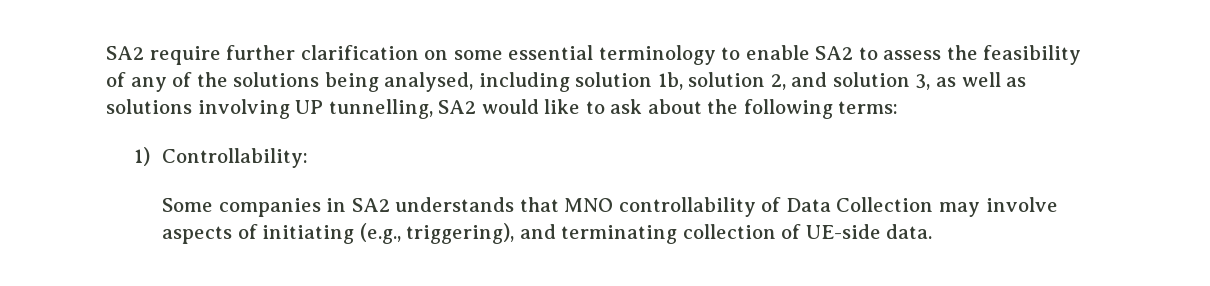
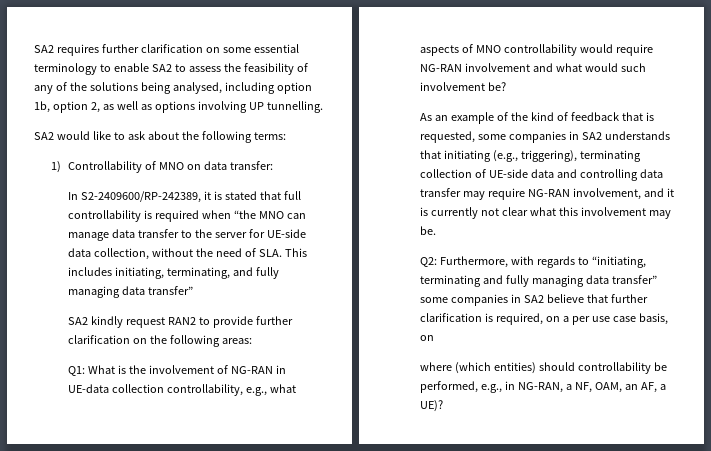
- SA2 require further clarification on some essential terminology to enable SA2 to assess the feasibility of any of the solutions being analysed, including solution 1b, solution 2, and solution 3, as well as solutions involving UP tunnelling, SA2 would like to ask about the following terms:
+ SA2 requires further clarification on some essential terminology to enable SA2 to assess the feasibility of any of the solutions being analysed, including option 1b, option 2, as well as options involving UP tunnelling.
+ SA2 would like to ask about the following terms:
- 1) Controllability:
- Some companies in SA2 understands that MNO controllability of Data Collection may involve aspects of initiating (e.g., triggering), and terminating collection of UE-side data.
+ 1) Controllability of MNO on data transfer:
+ In S2-2409600/RP-242389, it is stated that full controllability is required when “the MNO can manage data transfer to the server for UE-side data collection, without the need of SLA. This includes initiating, terminating, and fully managing data transfer”
+ SA2 kindly request RAN2 to provide further clarification on the following areas:
+ Q1: What is the involvement of NG-RAN in UE-data collection controllability, e.g., what aspects of MNO controllability would require NG-RAN involvement and what would such involvement be?
+ As an example of the kind of feedback that is requested, some companies in SA2 understands that initiating (e.g., triggering), terminating collection of UE-side data and controlling data transfer may require NG-RAN involvement, and it is currently not clear what this involvement may be.
+ Q2: Furthermore, with regards to “initiating, terminating and fully managing data transfer” some companies in SA2 believe that further clarification is required, on a per use case basis, on
+ where (which entities) should controllability be performed, e.g., in NG-RAN, a NF, OAM, an AF, a UE)?

